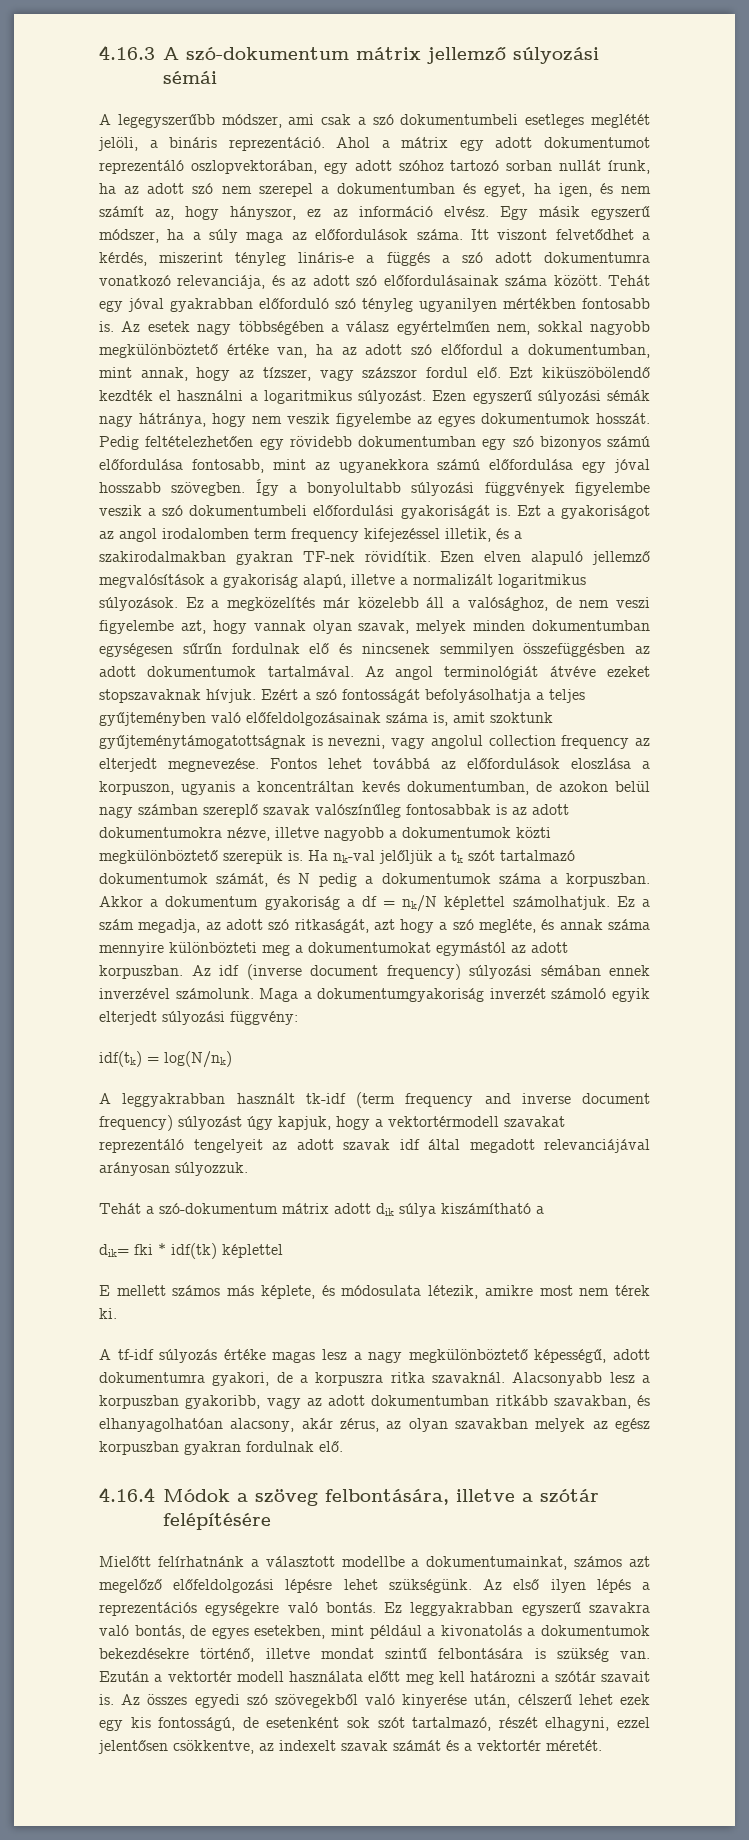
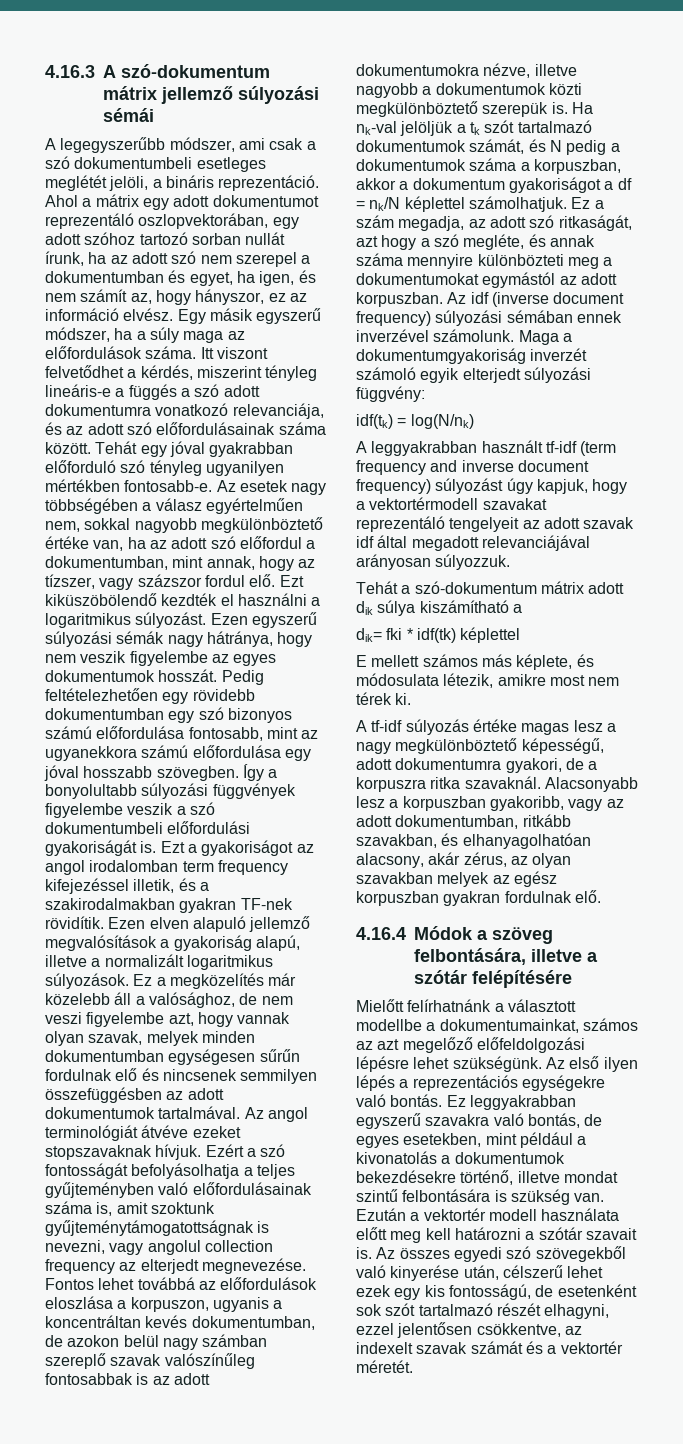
- Itt viszont felvetődhet a kérdés, miszerint tényleg lináris-e a függés a szó adott dokumentumra vonatkozó relevanciája, és az adott szó előfordulásainak száma között.
+ Itt viszont felvetődhet a kérdés, miszerint tényleg lineáris-e a függés a szó adott dokumentumra vonatkozó relevanciája, és az adott szó előfordulásainak száma között.
- Tehát egy jóval gyakrabban előforduló szó tényleg ugyanilyen mértékben fontosabb is.
+ Tehát egy jóval gyakrabban előforduló szó tényleg ugyanilyen mértékben fontosabb-e.
- Ezt a gyakoriságot az angol irodalomben term frequency kifejezéssel illetik, és a szakirodalmakban gyakran TF-nek rövidítik.
+ Ezt a gyakoriságot az angol irodalomban term frequency kifejezéssel illetik, és a szakirodalmakban gyakran TF-nek rövidítik.
- Ezért a szó fontosságát befolyásolhatja a teljes gyűjteményben való előfeldolgozásainak száma is, amit szoktunk gyűjteménytámogatottságnak is nevezni, vagy angolul collection frequency az elterjedt megnevezése.
+ Ezért a szó fontosságát befolyásolhatja a teljes gyűjteményben való előfordulásainak száma is, amit szoktunk gyűjteménytámogatottságnak is nevezni, vagy angolul collection frequency az elterjedt megnevezése.
- Ha nk-val jelőljük a tk szót tartalmazó dokumentumok számát, és N pedig a dokumentumok száma a korpuszban. Akkor a dokumentum gyakoriság a df = nk/N képlettel számolhatjuk.
+ Ha nk-val jelöljük a tk szót tartalmazó dokumentumok számát, és N pedig a dokumentumok száma a korpuszban, akkor a dokumentum gyakoriságot a df = nk/N képlettel számolhatjuk.
- A leggyakrabban használt tk-idf (term frequency and inverse document frequency) súlyozást úgy kapjuk, hogy a vektortérmodell szavakat reprezentáló tengelyeit az adott szavak idf által megadott relevanciájával arányosan súlyozzuk.
+ A leggyakrabban használt tf-idf (term frequency and inverse document frequency) súlyozást úgy kapjuk, hogy a vektortérmodell szavakat reprezentáló tengelyeit az adott szavak idf által megadott relevanciájával arányosan súlyozzuk.
- Alacsonyabb lesz a korpuszban gyakoribb, vagy az adott dokumentumban ritkább szavakban, és elhanyagolhatóan alacsony, akár zérus, az olyan szavakban melyek az egész korpuszban gyakran fordulnak elő.
+ Alacsonyabb lesz a korpuszban gyakoribb, vagy az adott dokumentumban, ritkább szavakban, és elhanyagolhatóan alacsony, akár zérus, az olyan szavakban melyek az egész korpuszban gyakran fordulnak elő.
- Mielőtt felírhatnánk a választott modellbe a dokumentumainkat, számos azt megelőző előfeldolgozási lépésre lehet szükségünk.
+ Mielőtt felírhatnánk a választott modellbe a dokumentumainkat, számos az azt megelőző előfeldolgozási lépésre lehet szükségünk.
- Az összes egyedi szó szövegekből való kinyerése után, célszerű lehet ezek egy kis fontosságú, de esetenként sok szót tartalmazó, részét elhagyni, ezzel jelentősen csökkentve, az indexelt szavak számát és a vektortér méretét.
+ Az összes egyedi szó szövegekből való kinyerése után, célszerű lehet ezek egy kis fontosságú, de esetenként sok szót tartalmazó részét elhagyni, ezzel jelentősen csökkentve, az indexelt szavak számát és a vektortér méretét.

